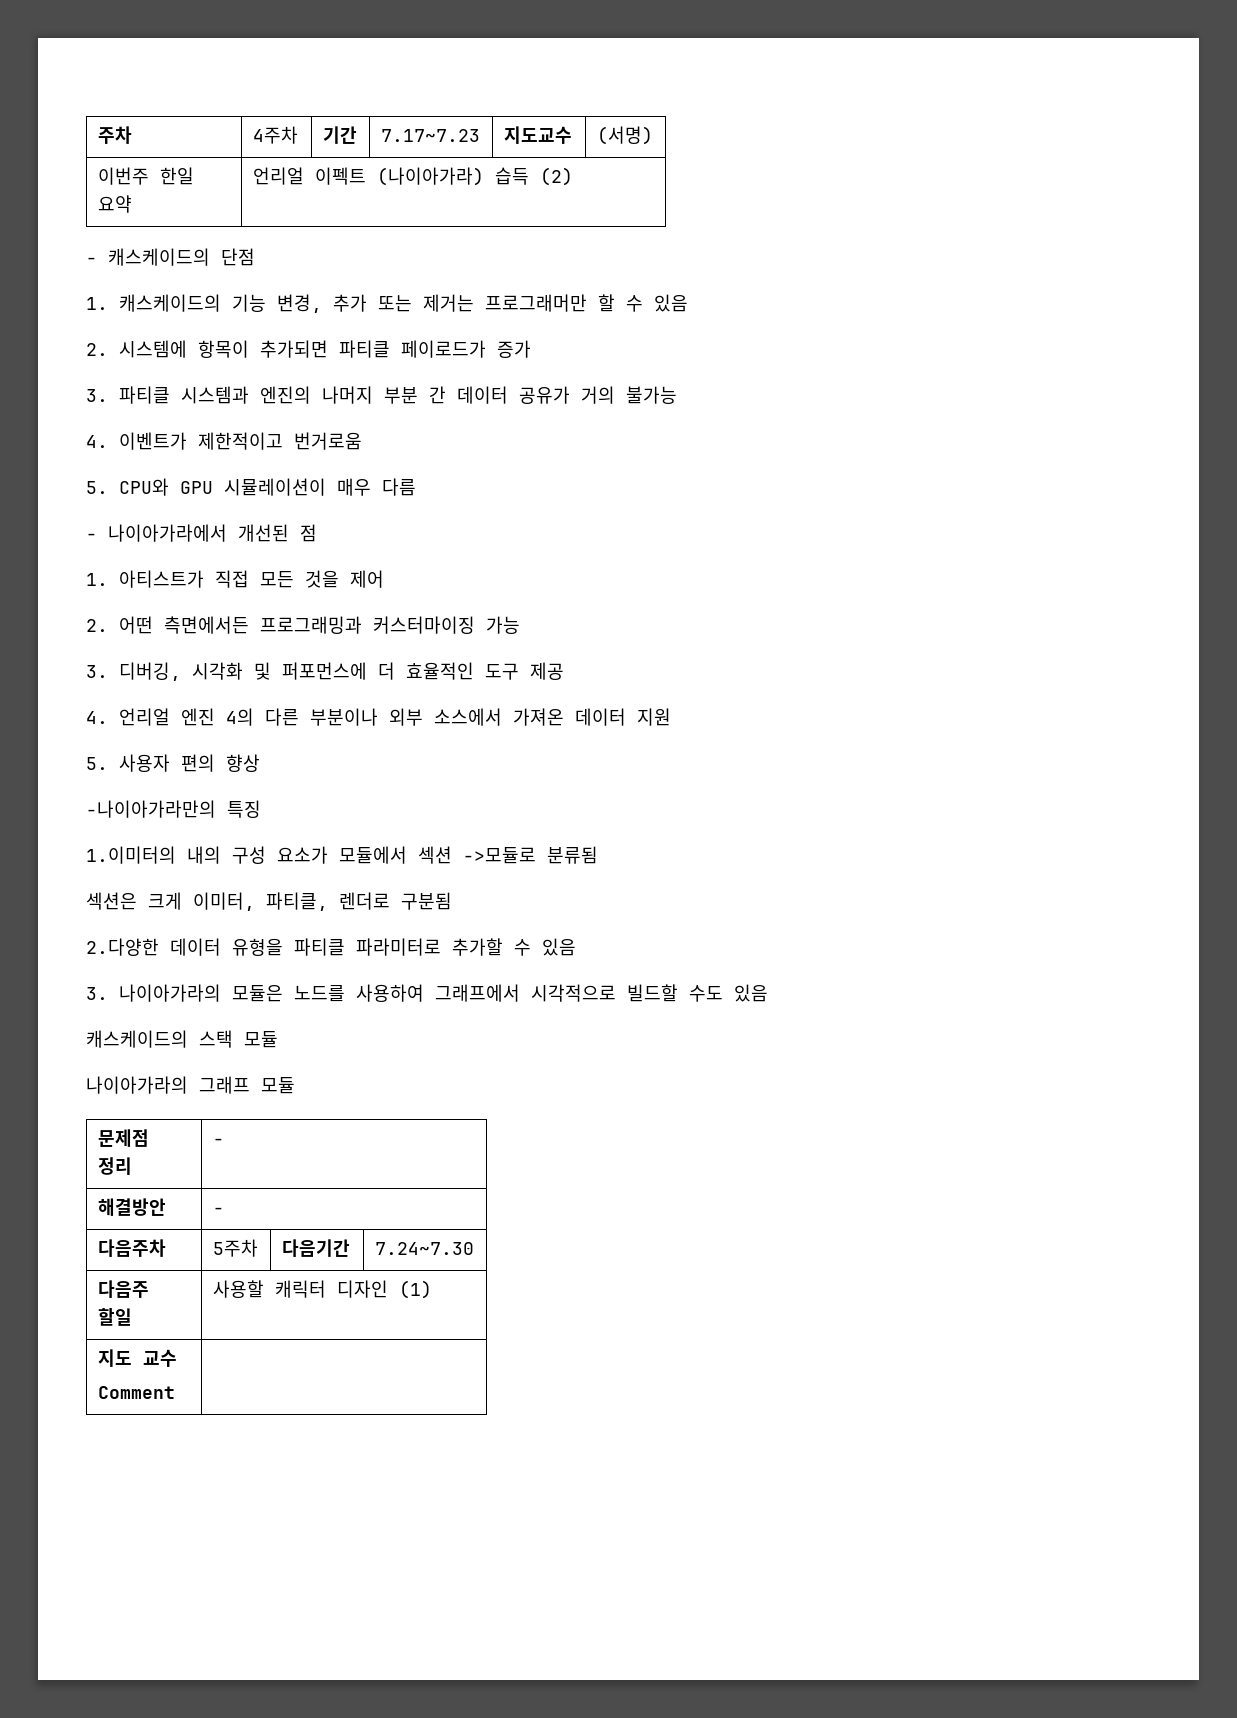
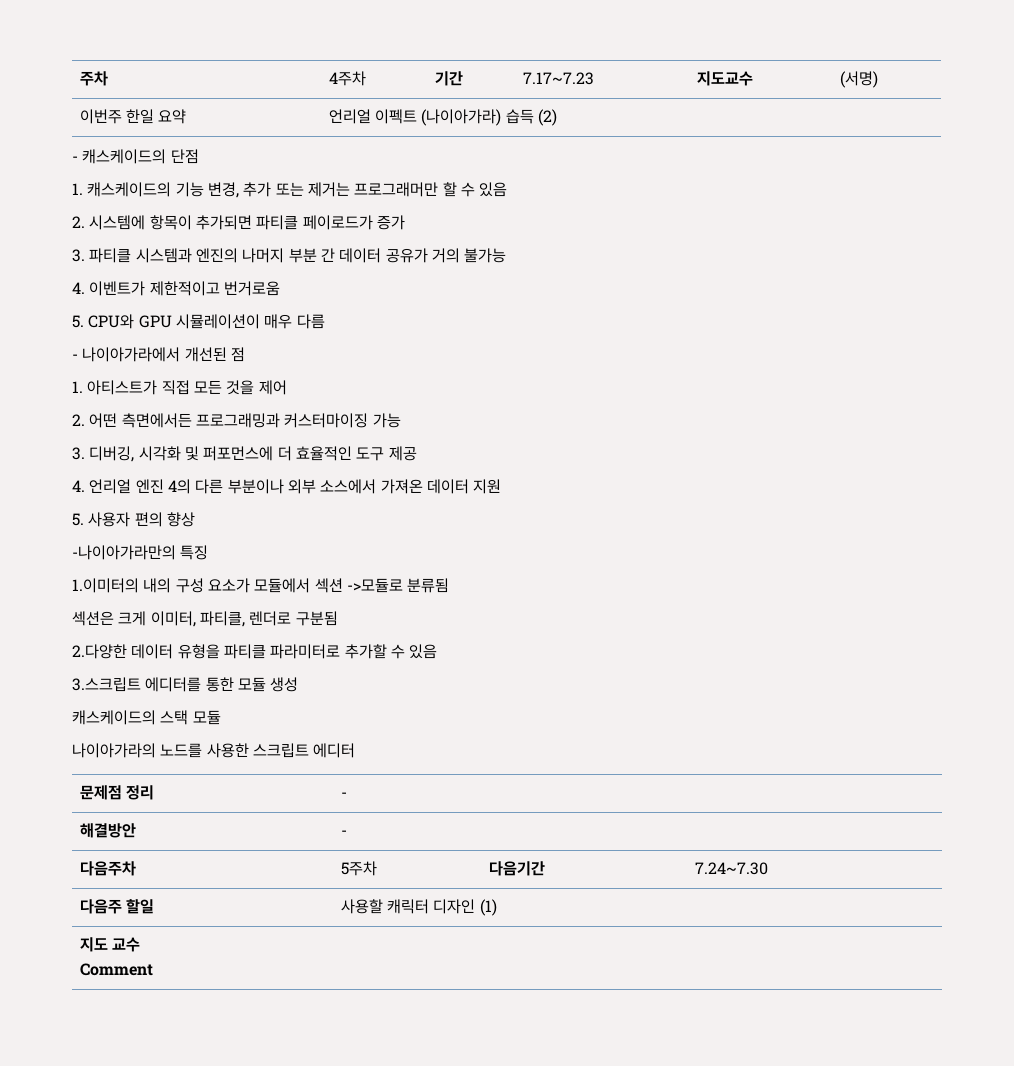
- 3. 나이아가라의 모듈은 노드를 사용하여 그래프에서 시각적으로 빌드할 수도 있음
+ 3.스크립트 에디터를 통한 모듈 생성
- 나이아가라의 그래프 모듈
+ 나이아가라의 노드를 사용한 스크립트 에디터

